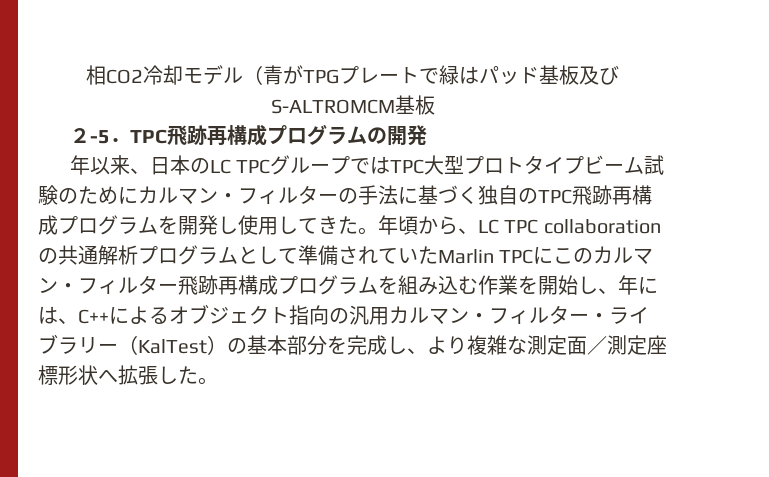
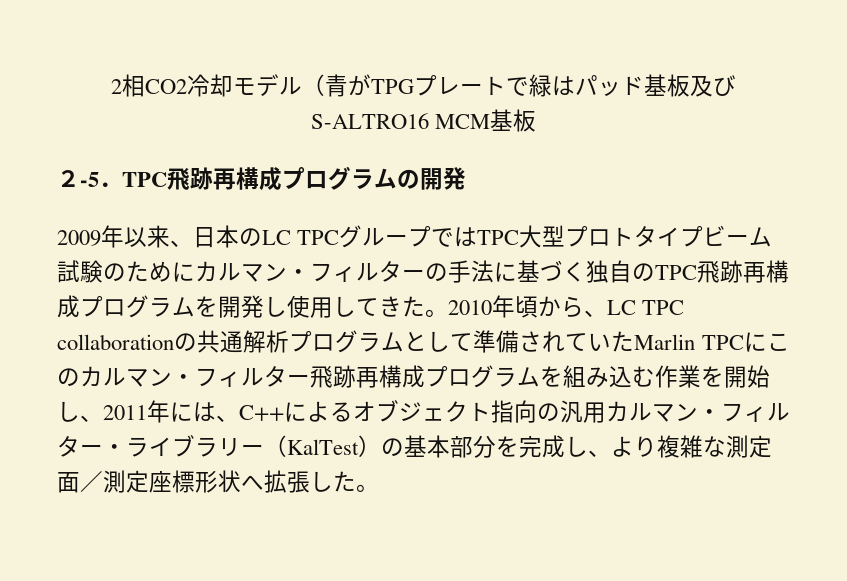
- 相CO2冷却モデル（青がTPGプレートで緑はパッド基板及びS-ALTROMCM基板
+ 2相CO2冷却モデル（青がTPGプレートで緑はパッド基板及びS-ALTRO16 MCM基板
- 年以来、日本のLC TPCグループではTPC大型プロトタイプビーム試験のためにカルマン・フィルターの手法に基づく独自のTPC飛跡再構成プログラムを開発し使用してきた。
+ 2009年以来、日本のLC TPCグループではTPC大型プロトタイプビーム試験のためにカルマン・フィルターの手法に基づく独自のTPC飛跡再構成プログラムを開発し使用してきた。
- 年頃から、LC TPC collaborationの共通解析プログラムとして準備されていたMarlin TPCにこのカルマン・フィルター飛跡再構成プログラムを組み込む作業を開始し、年には、C++によるオブジェクト指向の汎用カルマン・フィルター・ライブラリー（KalTest）の基本部分を完成し、より複雑な測定面／測定座標形状へ拡張した。
+ 2010年頃から、LC TPC collaborationの共通解析プログラムとして準備されていたMarlin TPCにこのカルマン・フィルター飛跡再構成プログラムを組み込む作業を開始し、2011年には、C++によるオブジェクト指向の汎用カルマン・フィルター・ライブラリー（KalTest）の基本部分を完成し、より複雑な測定面／測定座標形状へ拡張した。

